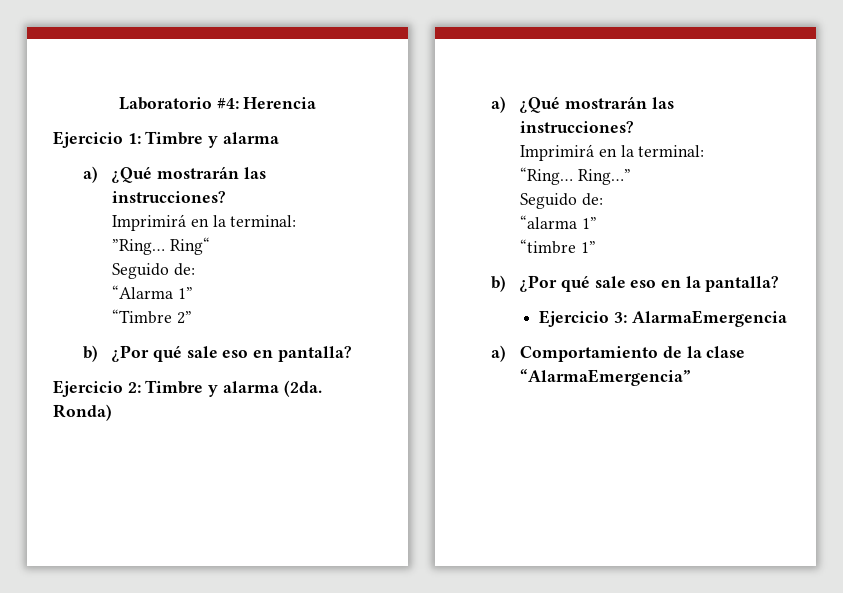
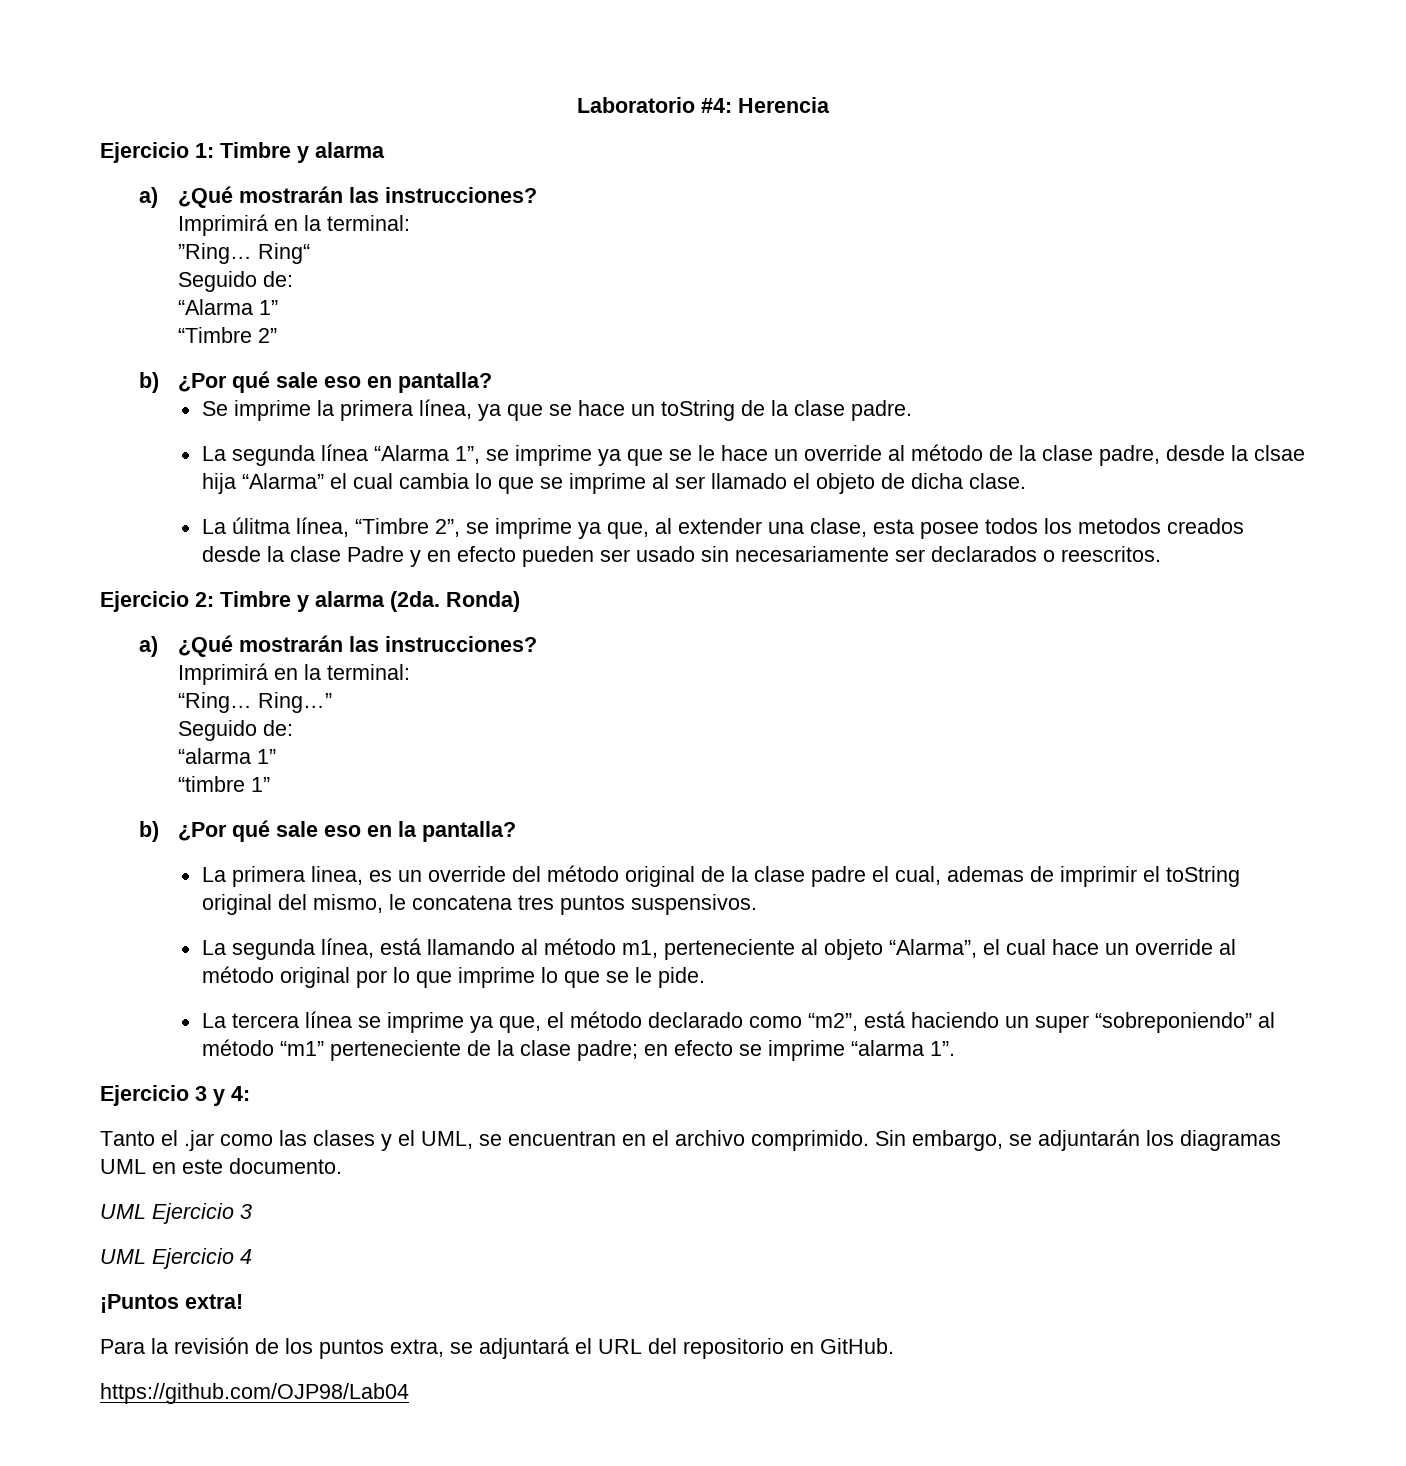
+ Se imprime la primera línea, ya que se hace un toString de la clase padre.
+ La segunda línea “Alarma 1”, se imprime ya que se le hace un override al método de la clase padre, desde la clsae hija “Alarma” el cual cambia lo que se imprime al ser llamado el objeto de dicha clase.
+ La úlitma línea, “Timbre 2”, se imprime ya que, al extender una clase, esta posee todos los metodos creados desde la clase Padre y en efecto pueden ser usado sin necesariamente ser declarados o reescritos.
- Ejercicio 3: AlarmaEmergencia
- a) Comportamiento de la clase “AlarmaEmergencia”
+ La primera linea, es un override del método original de la clase padre el cual, ademas de imprimir el toString original del mismo, le concatena tres puntos suspensivos.
+ La segunda línea, está llamando al método m1, perteneciente al objeto “Alarma”, el cual hace un override al método original por lo que imprime lo que se le pide.
+ La tercera línea se imprime ya que, el método declarado como “m2”, está haciendo un super “sobreponiendo” al método “m1” perteneciente de la clase padre; en efecto se imprime “alarma 1”.
+ Ejercicio 3 y 4:
+ Tanto el .jar como las clases y el UML, se encuentran en el archivo comprimido. Sin embargo, se adjuntarán los diagramas UML en este documento.
+ UML Ejercicio 3
+ UML Ejercicio 4
+ ¡Puntos extra!
+ Para la revisión de los puntos extra, se adjuntará el URL del repositorio en GitHub.
+ https://github.com/OJP98/Lab04

